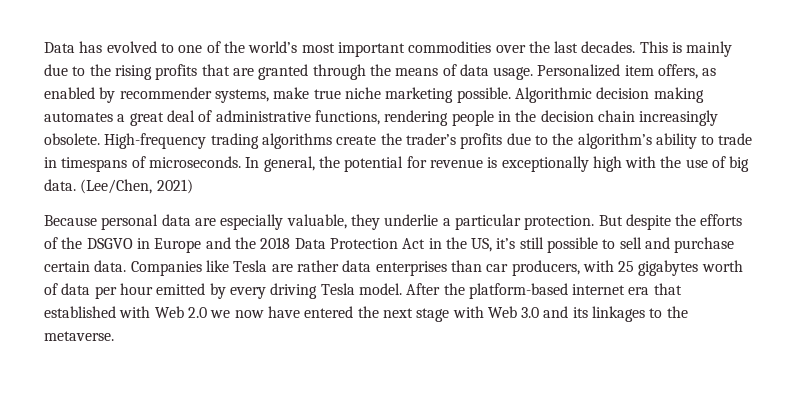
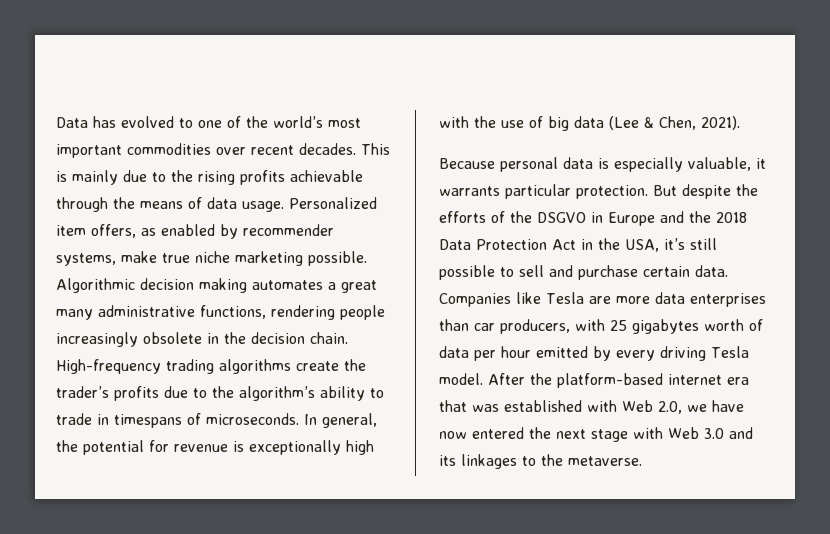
- Data has evolved to one of the world’s most important commodities over the last decades.
+ Data has evolved to one of the world’s most important commodities over recent decades.
- This is mainly due to the rising profits that are granted through the means of data usage.
+ This is mainly due to the rising profits achievable through the means of data usage.
- Algorithmic decision making automates a great deal of administrative functions, rendering people in the decision chain increasingly obsolete.
+ Algorithmic decision making automates a great many administrative functions, rendering people increasingly obsolete in the decision chain.
- In general, the potential for revenue is exceptionally high with the use of big data. (Lee/Chen, 2021)
+ In general, the potential for revenue is exceptionally high with the use of big data (Lee & Chen, 2021).
- Because personal data are especially valuable, they underlie a particular protection.
+ Because personal data is especially valuable, it warrants particular protection.
- But despite the efforts of the DSGVO in Europe and the 2018 Data Protection Act in the US, it’s still possible to sell and purchase certain data.
+ But despite the efforts of the DSGVO in Europe and the 2018 Data Protection Act in the USA, it’s still possible to sell and purchase certain data.
- Companies like Tesla are rather data enterprises than car producers, with 25 gigabytes worth of data per hour emitted by every driving Tesla model.
+ Companies like Tesla are more data enterprises than car producers, with 25 gigabytes worth of data per hour emitted by every driving Tesla model.
- After the platform-based internet era that established with Web 2.0 we now have entered the next stage with Web 3.0 and its linkages to the metaverse.
+ After the platform-based internet era that was established with Web 2.0, we have now entered the next stage with Web 3.0 and its linkages to the metaverse.

